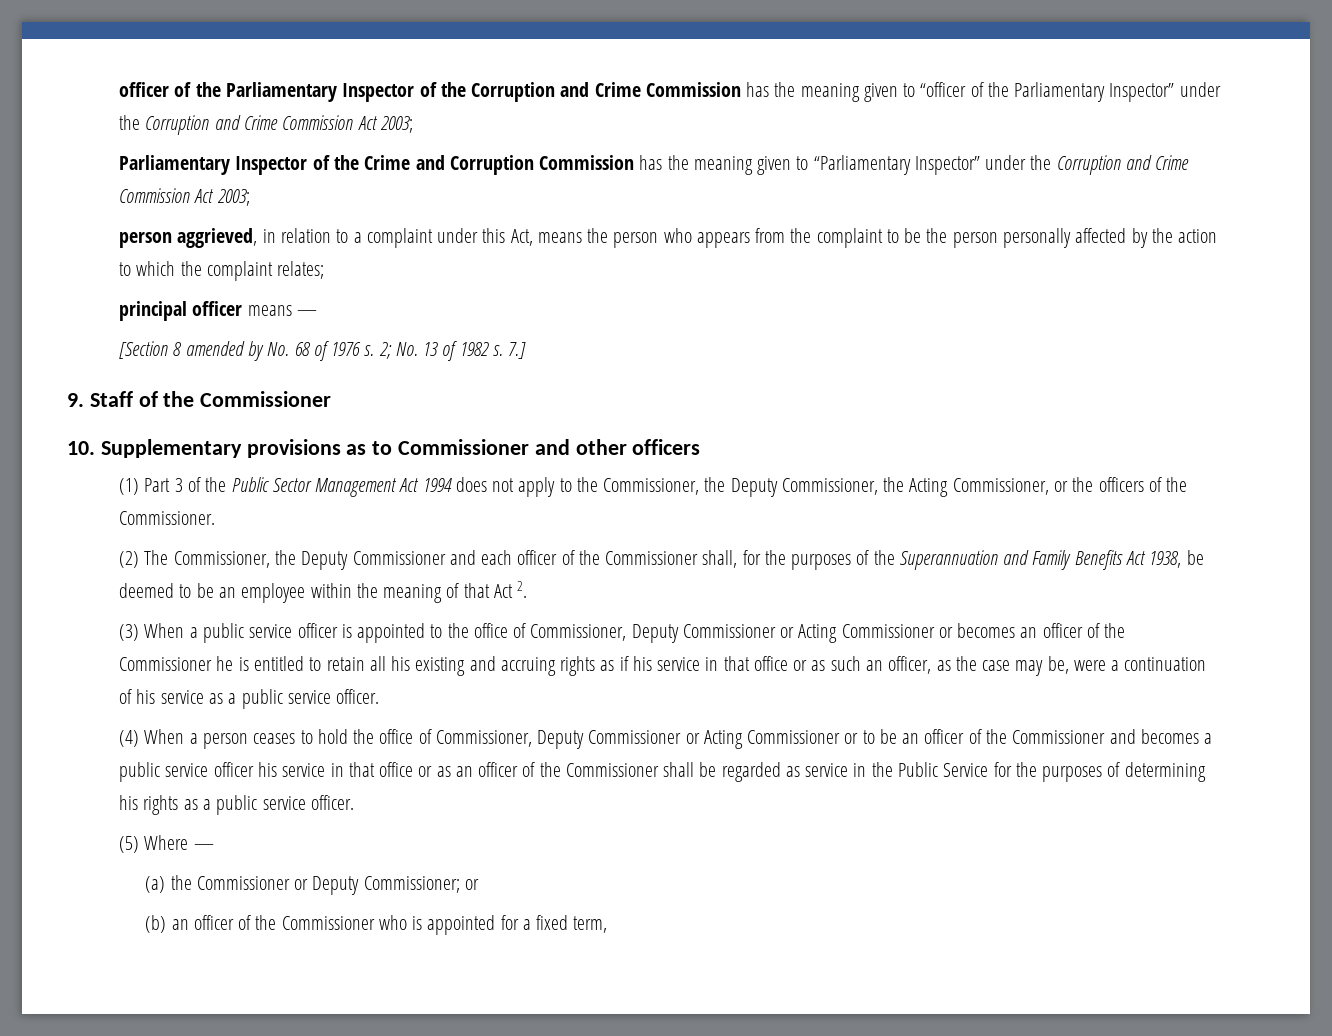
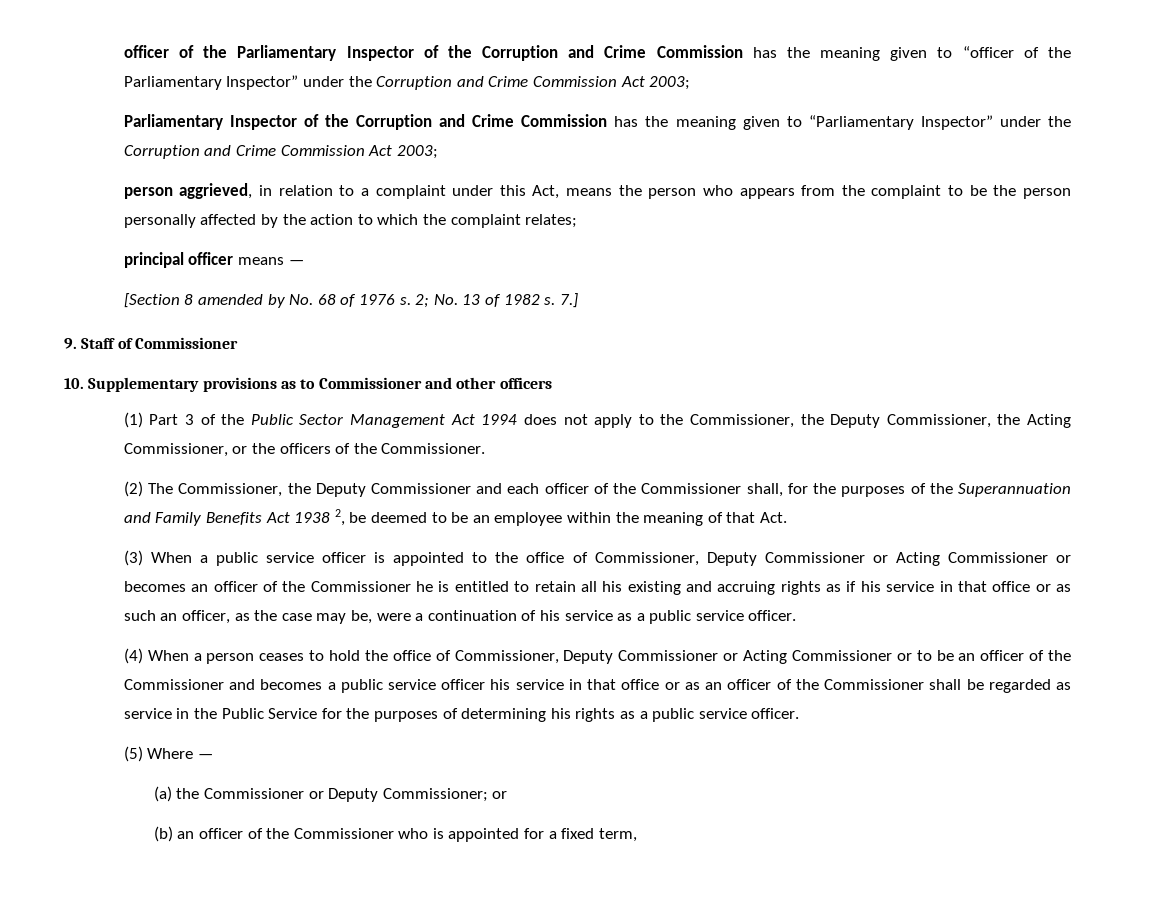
- Parliamentary Inspector of the Crime and Corruption Commission has the meaning given to “Parliamentary Inspector” under the Corruption and Crime Commission Act 2003;
+ Parliamentary Inspector of the Corruption and Crime Commission has the meaning given to “Parliamentary Inspector” under the Corruption and Crime Commission Act 2003;
- 9. Staff of the Commissioner
+ 9. Staff of Commissioner
- (2) The Commissioner, the Deputy Commissioner and each officer of the Commissioner shall, for the purposes of the Superannuation and Family Benefits Act 1938, be deemed to be an employee within the meaning of that Act 2.
+ (2) The Commissioner, the Deputy Commissioner and each officer of the Commissioner shall, for the purposes of the Superannuation and Family Benefits Act 1938 2, be deemed to be an employee within the meaning of that Act.

